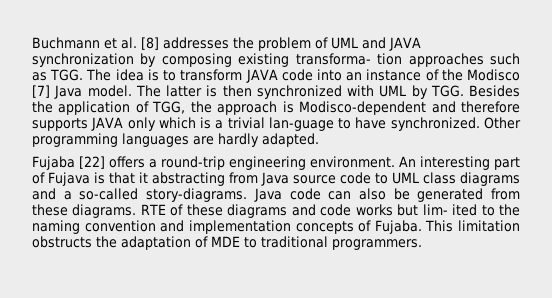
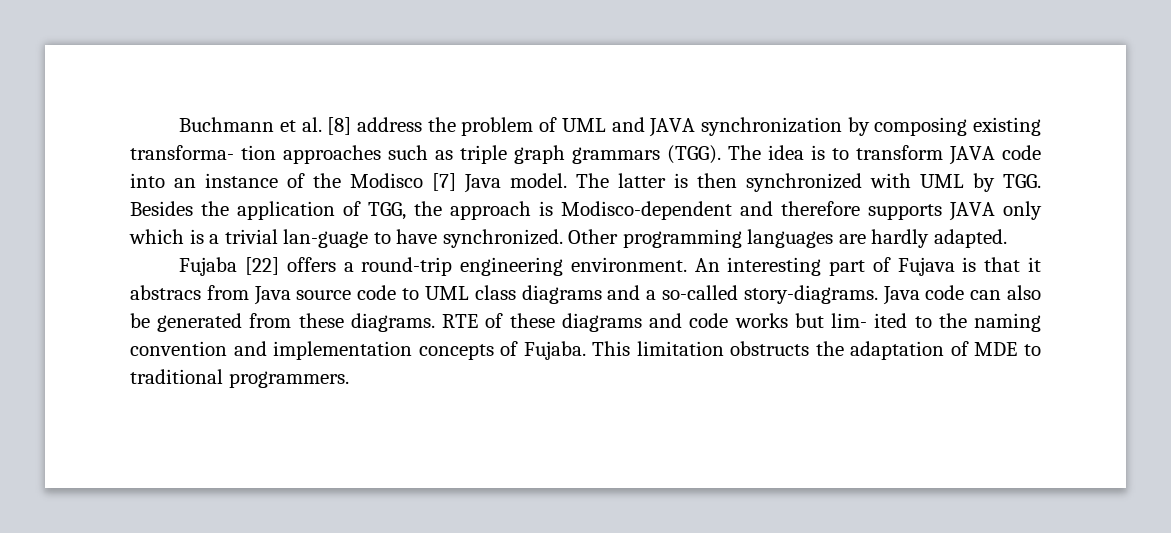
- Buchmann et al. [8] addresses the problem of UML and JAVA synchronization by composing existing transforma- tion approaches such as TGG. The idea is to transform JAVA code into an instance of the Modisco [7] Java model.
+ Buchmann et al. [8] address the problem of UML and JAVA synchronization by composing existing transforma- tion approaches such as triple graph grammars (TGG). The idea is to transform JAVA code into an instance of the Modisco [7] Java model.
- An interesting part of Fujava is that it abstracting from Java source code to UML class diagrams and a so-called story-diagrams.
+ An interesting part of Fujava is that it abstracs from Java source code to UML class diagrams and a so-called story-diagrams.

